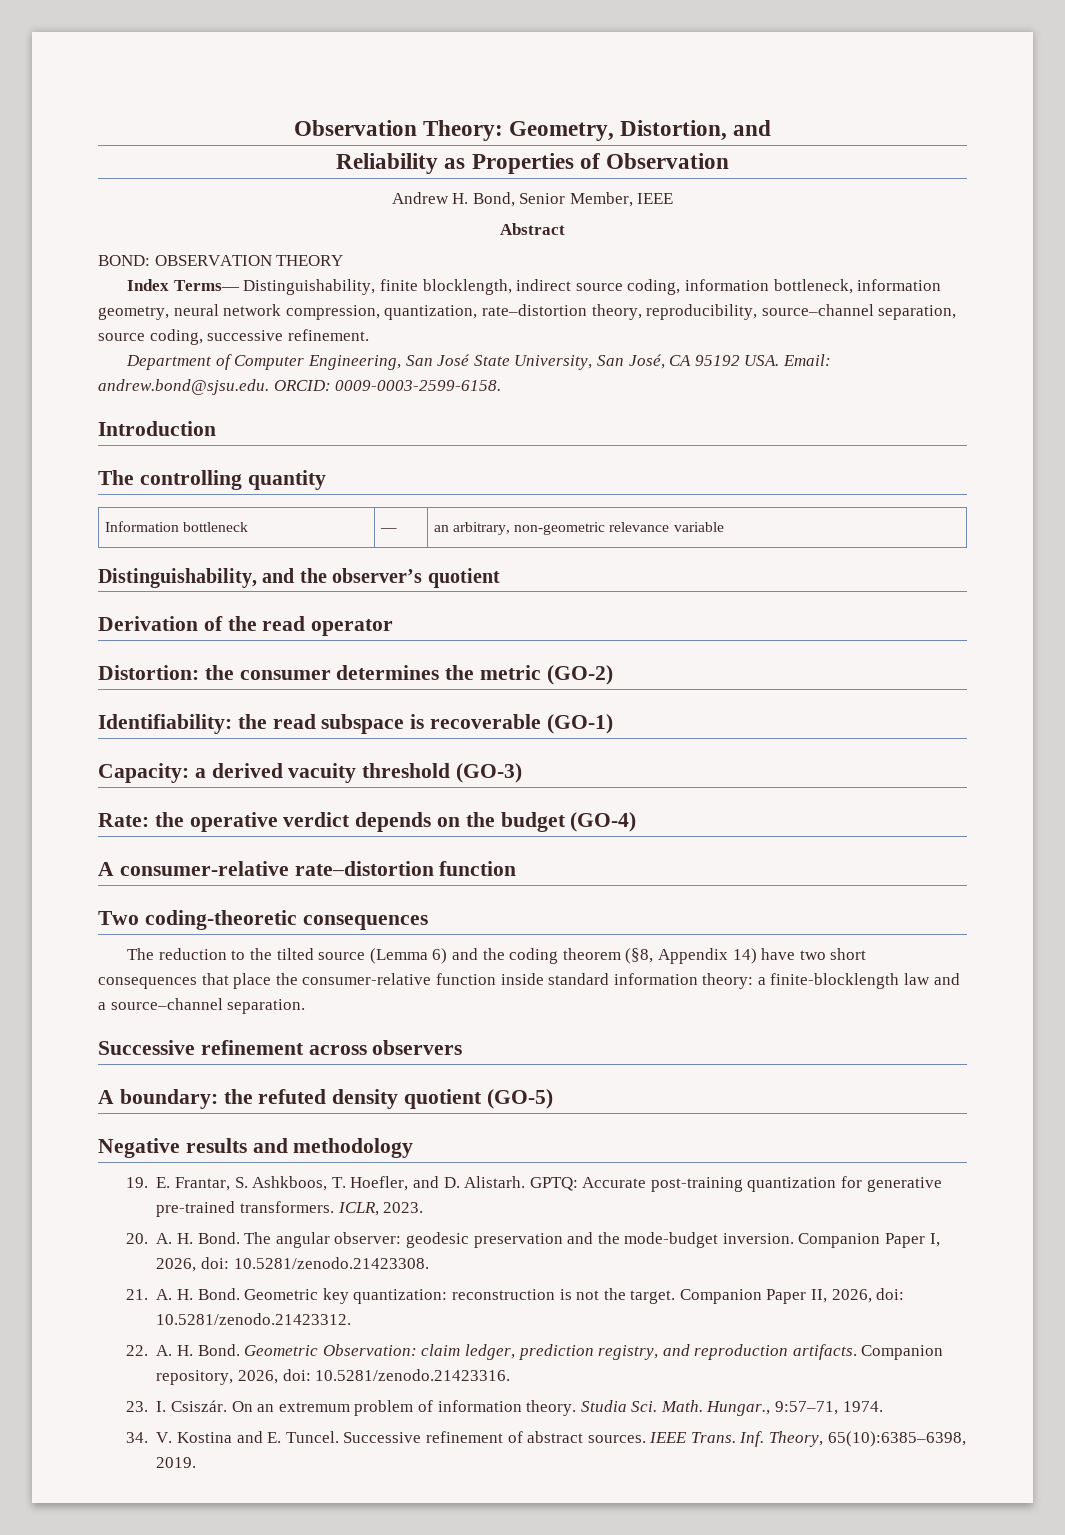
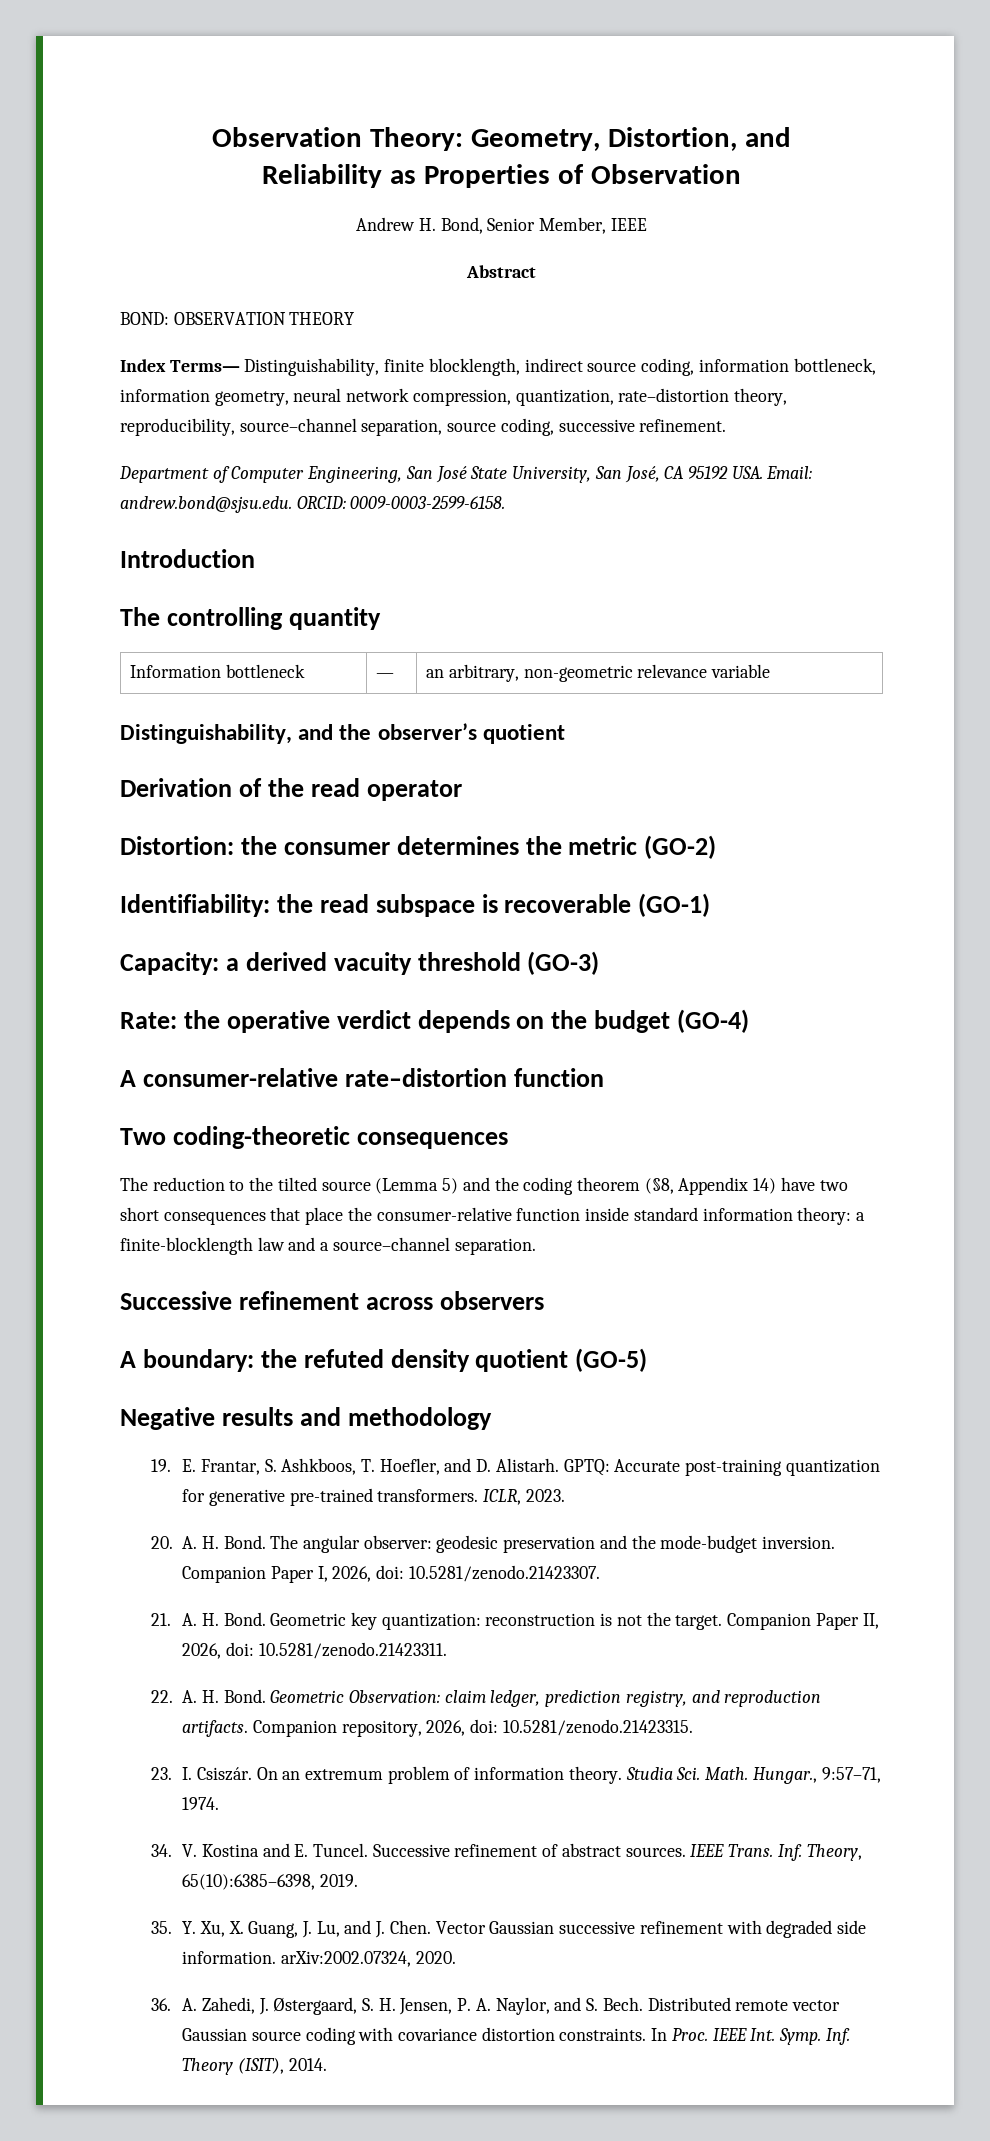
- The reduction to the tilted source (Lemma 6) and the coding theorem (§8, Appendix 14) have two short consequences that place the consumer-relative function inside standard information theory: a finite-blocklength law and a source–channel separation.
+ The reduction to the tilted source (Lemma 5) and the coding theorem (§8, Appendix 14) have two short consequences that place the consumer-relative function inside standard information theory: a finite-blocklength law and a source–channel separation.
- Companion Paper I, 2026, doi: 10.5281/zenodo.21423308.
+ Companion Paper I, 2026, doi: 10.5281/zenodo.21423307.
- Companion Paper II, 2026, doi: 10.5281/zenodo.21423312.
+ Companion Paper II, 2026, doi: 10.5281/zenodo.21423311.
- Companion repository, 2026, doi: 10.5281/zenodo.21423316.
+ Companion repository, 2026, doi: 10.5281/zenodo.21423315.
+ 35. Y. Xu, X. Guang, J. Lu, and J. Chen. Vector Gaussian successive refinement with degraded side information. arXiv:2002.07324, 2020.
+ 36. A. Zahedi, J. Østergaard, S. H. Jensen, P. A. Naylor, and S. Bech. Distributed remote vector Gaussian source coding with covariance distortion constraints. In Proc. IEEE Int. Symp. Inf. Theory (ISIT), 2014.

